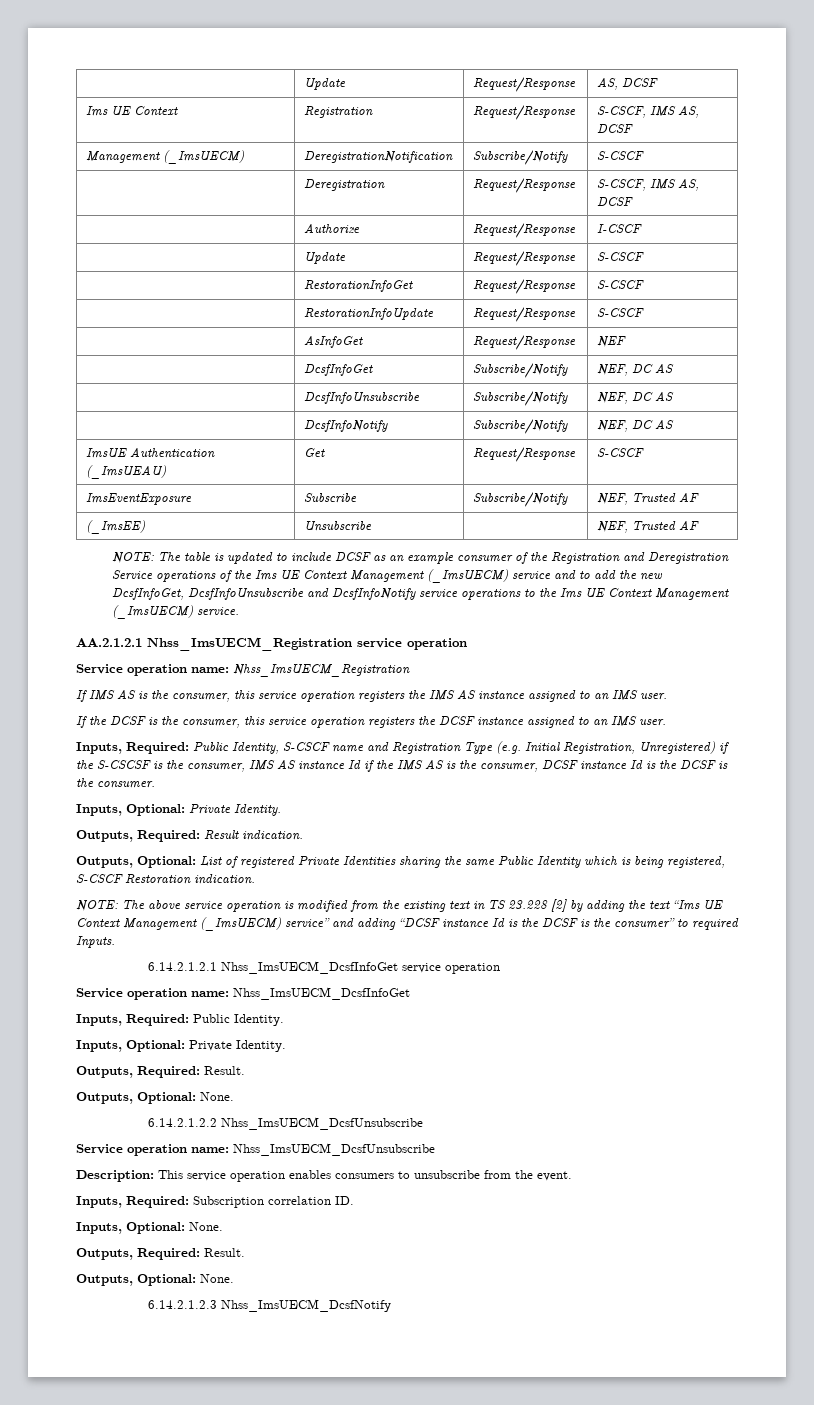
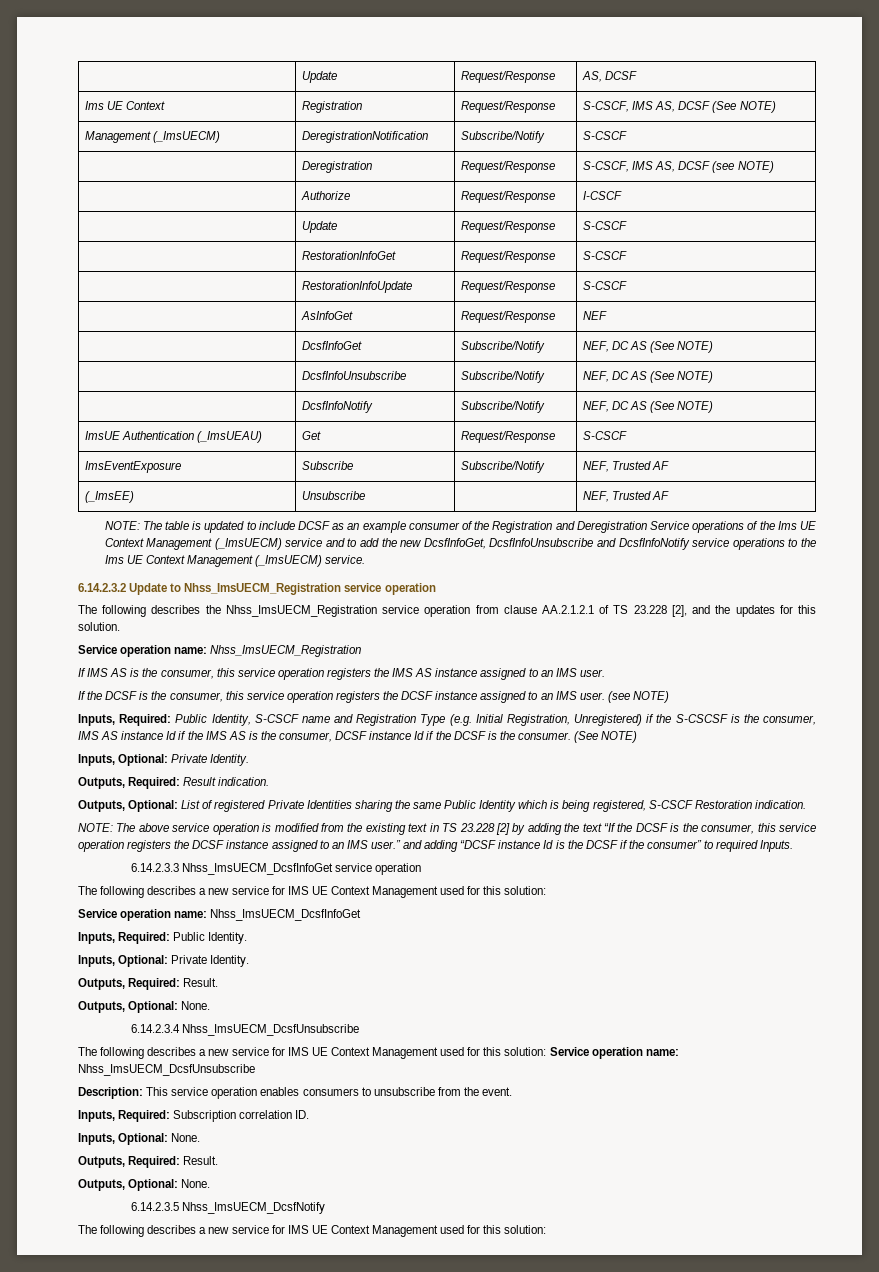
- Ims UE Context | Registration | Request/Response | S-CSCF, IMS AS, DCSF
+ Ims UE Context | Registration | Request/Response | S-CSCF, IMS AS, DCSF (See NOTE)
- | Deregistration | Request/Response | S-CSCF, IMS AS, DCSF
+ | Deregistration | Request/Response | S-CSCF, IMS AS, DCSF (see NOTE)
- | DcsfInfoGet | Subscribe/Notify | NEF, DC AS
+ | DcsfInfoGet | Subscribe/Notify | NEF, DC AS (See NOTE)
- | DcsfInfoUnsubscribe | Subscribe/Notify | NEF, DC AS
+ | DcsfInfoUnsubscribe | Subscribe/Notify | NEF, DC AS (See NOTE)
- | DcsfInfoNotify | Subscribe/Notify | NEF, DC AS
+ | DcsfInfoNotify | Subscribe/Notify | NEF, DC AS (See NOTE)
- AA.2.1.2.1 Nhss_ImsUECM_Registration service operation
+ 6.14.2.3.2 Update to Nhss_ImsUECM_Registration service operation
+ The following describes the Nhss_ImsUECM_Registration service operation from clause AA.2.1.2.1 of TS 23.228 [2], and the updates for this solution.
- If the DCSF is the consumer, this service operation registers the DCSF instance assigned to an IMS user.
+ If the DCSF is the consumer, this service operation registers the DCSF instance assigned to an IMS user. (see NOTE)
- Inputs, Required: Public Identity, S-CSCF name and Registration Type (e.g. Initial Registration, Unregistered) if the S-CSCSF is the consumer, IMS AS instance Id if the IMS AS is the consumer, DCSF instance Id is the DCSF is the consumer.
+ Inputs, Required: Public Identity, S-CSCF name and Registration Type (e.g. Initial Registration, Unregistered) if the S-CSCSF is the consumer, IMS AS instance Id if the IMS AS is the consumer, DCSF instance Id if the DCSF is the consumer. (See NOTE)
- NOTE: The above service operation is modified from the existing text in TS 23.228 [2] by adding the text “Ims UE Context Management (_ImsUECM) service” and adding “DCSF instance Id is the DCSF is the consumer” to required Inputs.
+ NOTE: The above service operation is modified from the existing text in TS 23.228 [2] by adding the text “If the DCSF is the consumer, this service operation registers the DCSF instance assigned to an IMS user.” and adding “DCSF instance Id is the DCSF if the consumer” to required Inputs.
- 6.14.2.1.2.1 Nhss_ImsUECM_DcsfInfoGet service operation
+ 6.14.2.3.3 Nhss_ImsUECM_DcsfInfoGet service operation
+ The following describes a new service for IMS UE Context Management used for this solution:
- 6.14.2.1.2.2 Nhss_ImsUECM_DcsfUnsubscribe
- Service operation name: Nhss_ImsUECM_DcsfUnsubscribe
+ 6.14.2.3.4 Nhss_ImsUECM_DcsfUnsubscribe
+ The following describes a new service for IMS UE Context Management used for this solution: Service operation name: Nhss_ImsUECM_DcsfUnsubscribe
- 6.14.2.1.2.3 Nhss_ImsUECM_DcsfNotify
+ 6.14.2.3.5 Nhss_ImsUECM_DcsfNotify
+ The following describes a new service for IMS UE Context Management used for this solution:

